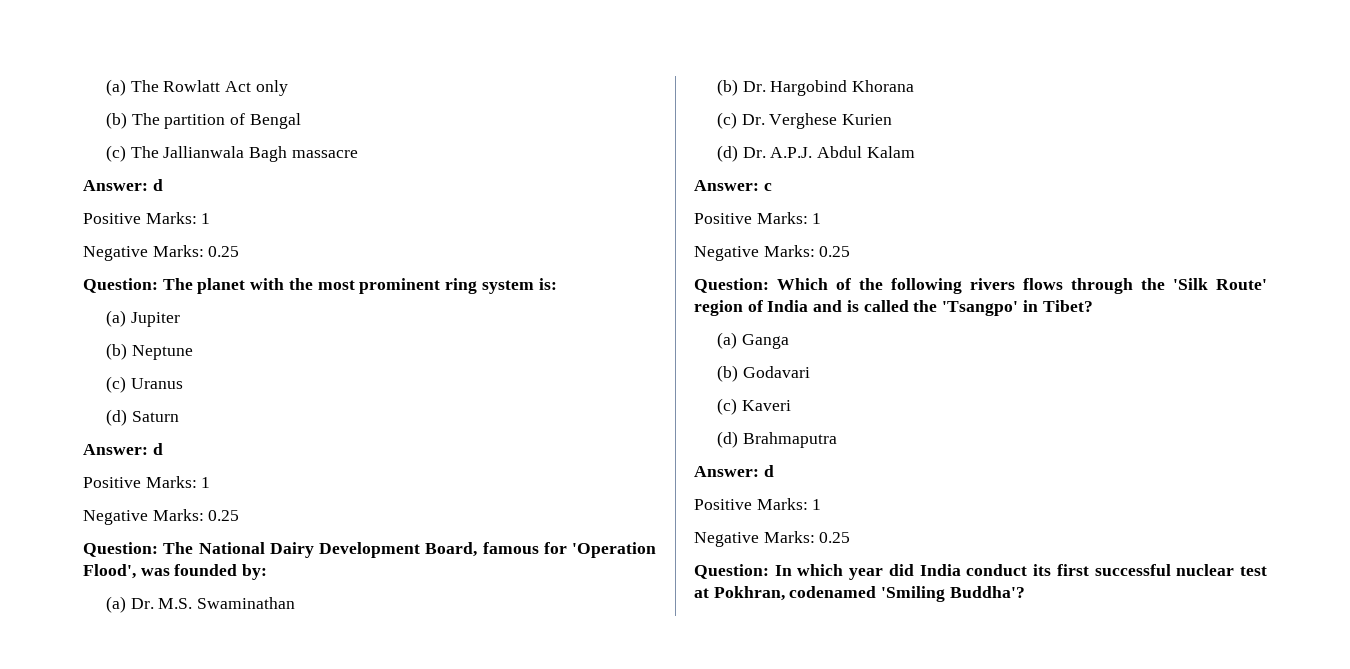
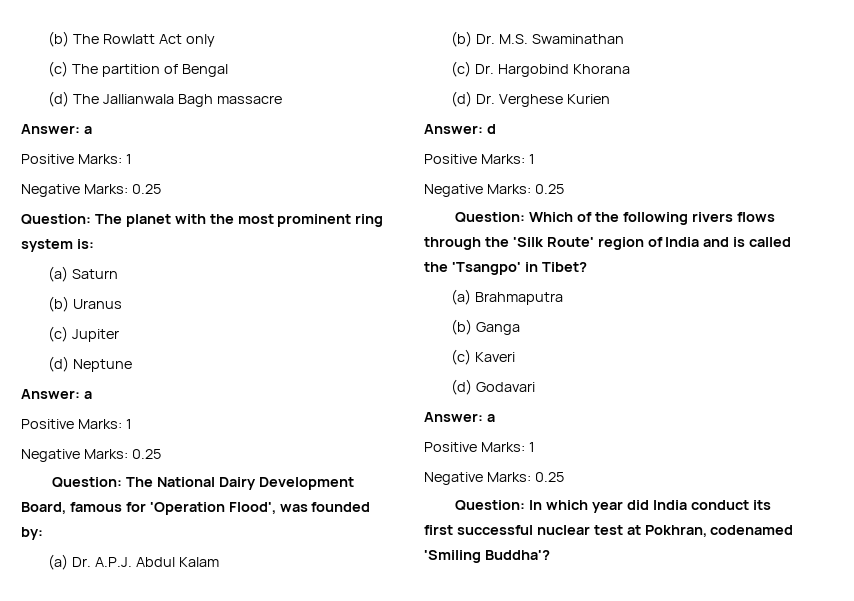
- (a) The Rowlatt Act only
+ (b) The Rowlatt Act only
- (b) The partition of Bengal
+ (c) The partition of Bengal
- (c) The Jallianwala Bagh massacre
- Answer: d
+ (d) The Jallianwala Bagh massacre
+ Answer: a
- (a) Jupiter
+ (a) Saturn
+ (b) Uranus
+ (c) Jupiter
- (b) Neptune
- (c) Uranus
- (d) Saturn
- Answer: d
+ (d) Neptune
+ Answer: a
- (a) Dr. M.S. Swaminathan
+ (a) Dr. A.P.J. Abdul Kalam
+ (b) Dr. M.S. Swaminathan
- (b) Dr. Hargobind Khorana
+ (c) Dr. Hargobind Khorana
- (c) Dr. Verghese Kurien
+ (d) Dr. Verghese Kurien
- (d) Dr. A.P.J. Abdul Kalam
- Answer: c
+ Answer: d
- (a) Ganga
- (b) Godavari
+ (a) Brahmaputra
+ (b) Ganga
- (d) Brahmaputra
- Answer: d
+ (d) Godavari
+ Answer: a

